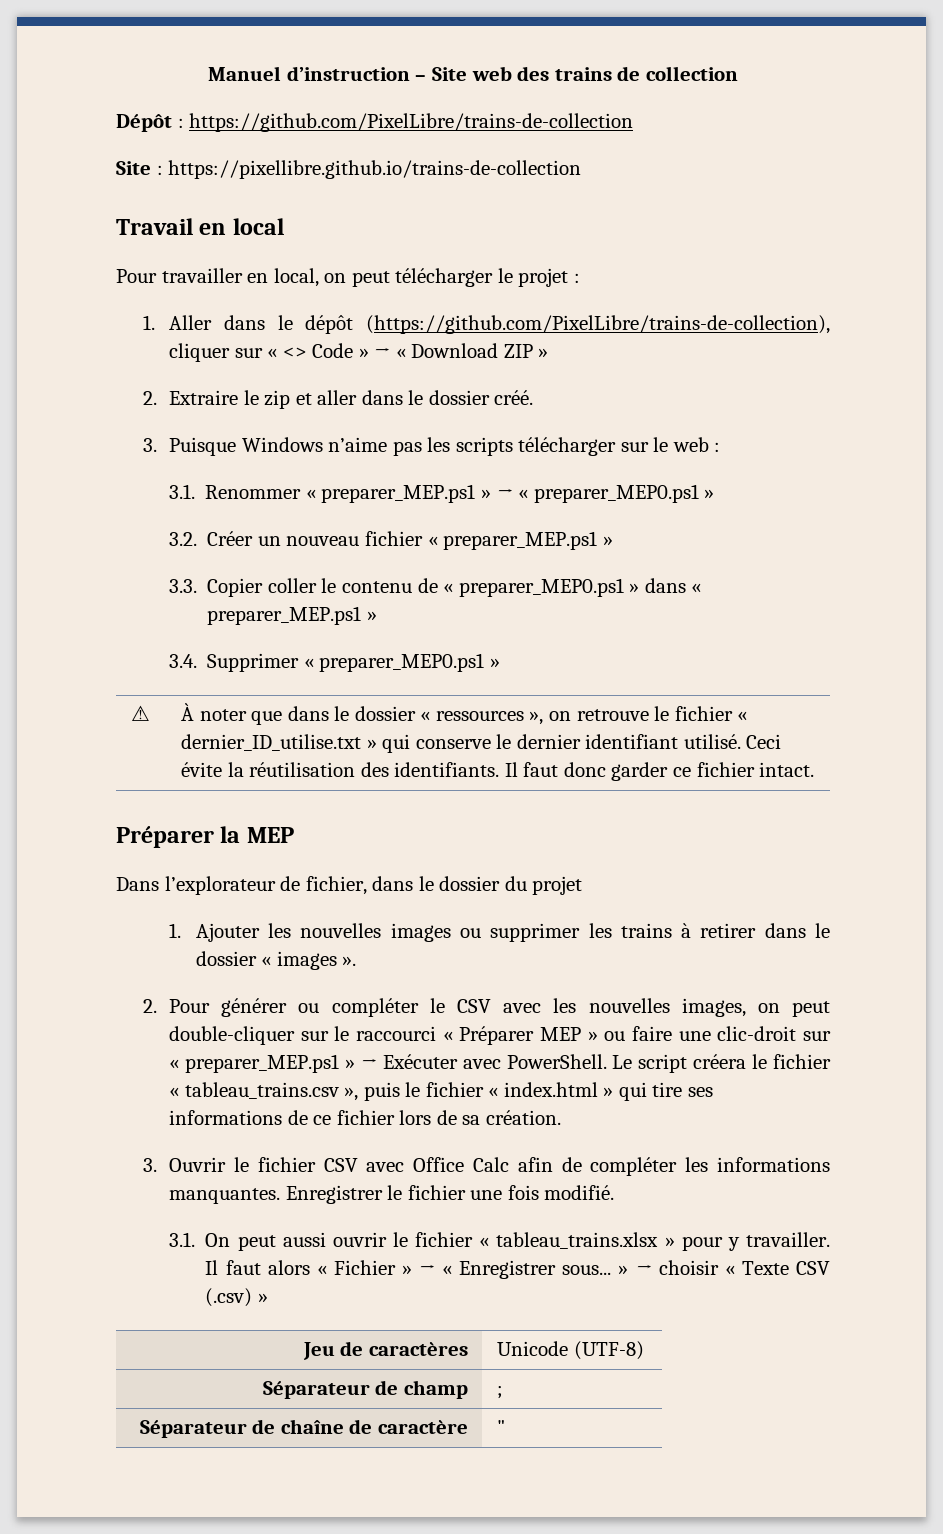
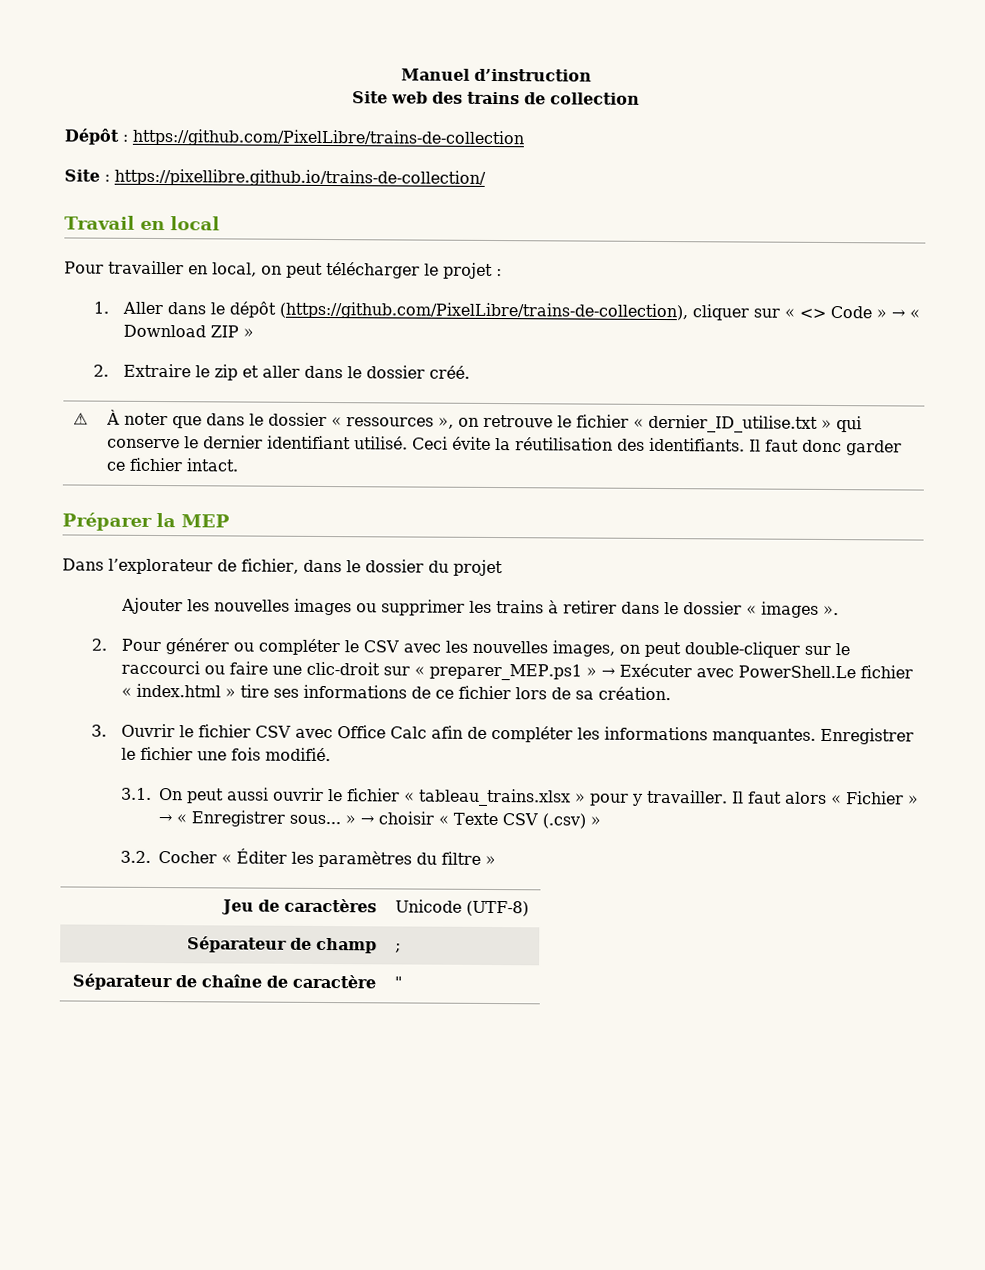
- Manuel d’instruction – Site web des trains de collection
+ Manuel d’instruction
+ Site web des trains de collection
- Site : https://pixellibre.github.io/trains-de-collection
+ Site : https://pixellibre.github.io/trains-de-collection/
- 3. Puisque Windows n’aime pas les scripts télécharger sur le web :
- 3.1. Renommer « preparer_MEP.ps1 » → « preparer_MEP0.ps1 »
- 3.2. Créer un nouveau fichier « preparer_MEP.ps1 »
- 3.3. Copier coller le contenu de « preparer_MEP0.ps1 » dans « preparer_MEP.ps1 »
- 3.4. Supprimer « preparer_MEP0.ps1 »
- 1. Ajouter les nouvelles images ou supprimer les trains à retirer dans le dossier « images ».
+ Ajouter les nouvelles images ou supprimer les trains à retirer dans le dossier « images ».
- 2. Pour générer ou compléter le CSV avec les nouvelles images, on peut double-cliquer sur le raccourci « Préparer MEP » ou faire une clic-droit sur « preparer_MEP.ps1 » → Exécuter avec PowerShell. Le script créera le fichier « tableau_trains.csv », puis le fichier « index.html » qui tire ses informations de ce fichier lors de sa création.
+ 2. Pour générer ou compléter le CSV avec les nouvelles images, on peut double-cliquer sur le raccourci ou faire une clic-droit sur « preparer_MEP.ps1 » → Exécuter avec PowerShell.Le fichier « index.html » tire ses informations de ce fichier lors de sa création.
+ 3.2. Cocher « Éditer les paramètres du filtre »

